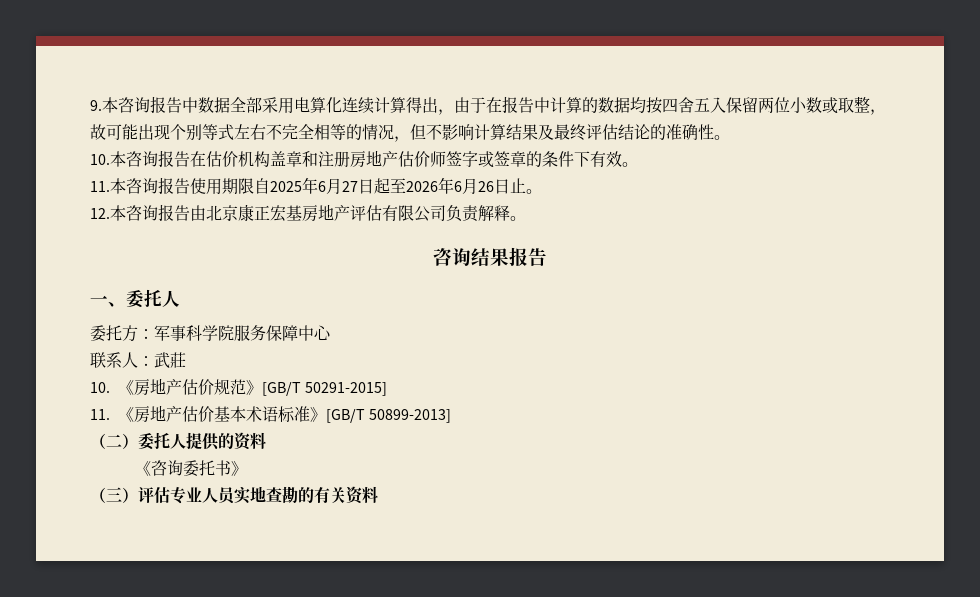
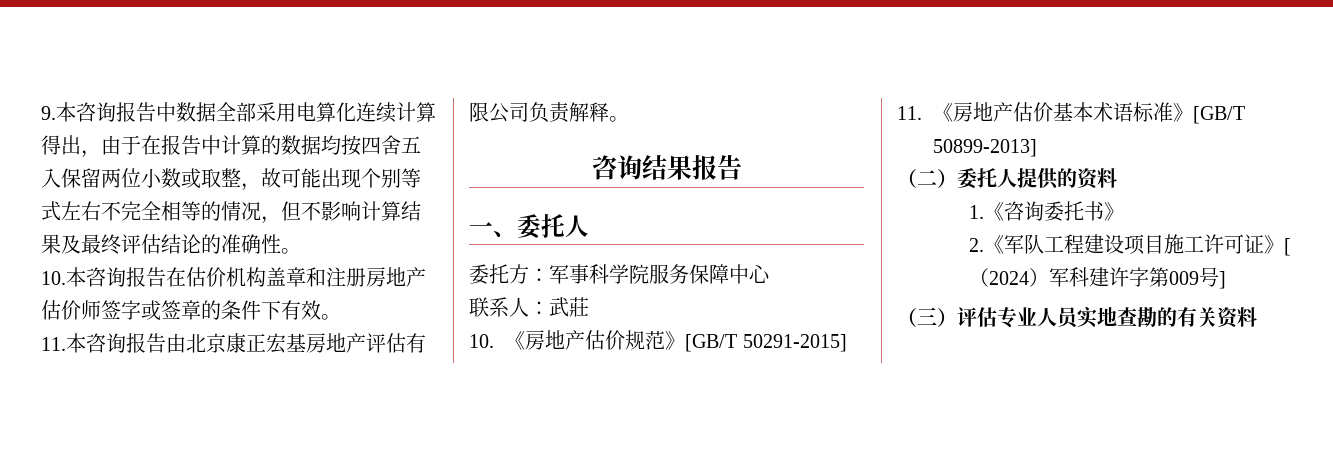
- 11.本咨询报告使用期限自2025年6月27日起至2026年6月26日止。
- 12.本咨询报告由北京康正宏基房地产评估有限公司负责解释。
+ 11.本咨询报告由北京康正宏基房地产评估有限公司负责解释。
- 《咨询委托书》
+ 1.《咨询委托书》
+ 2.《军队工程建设项目施工许可证》[（2024）军科建许字第009号]

